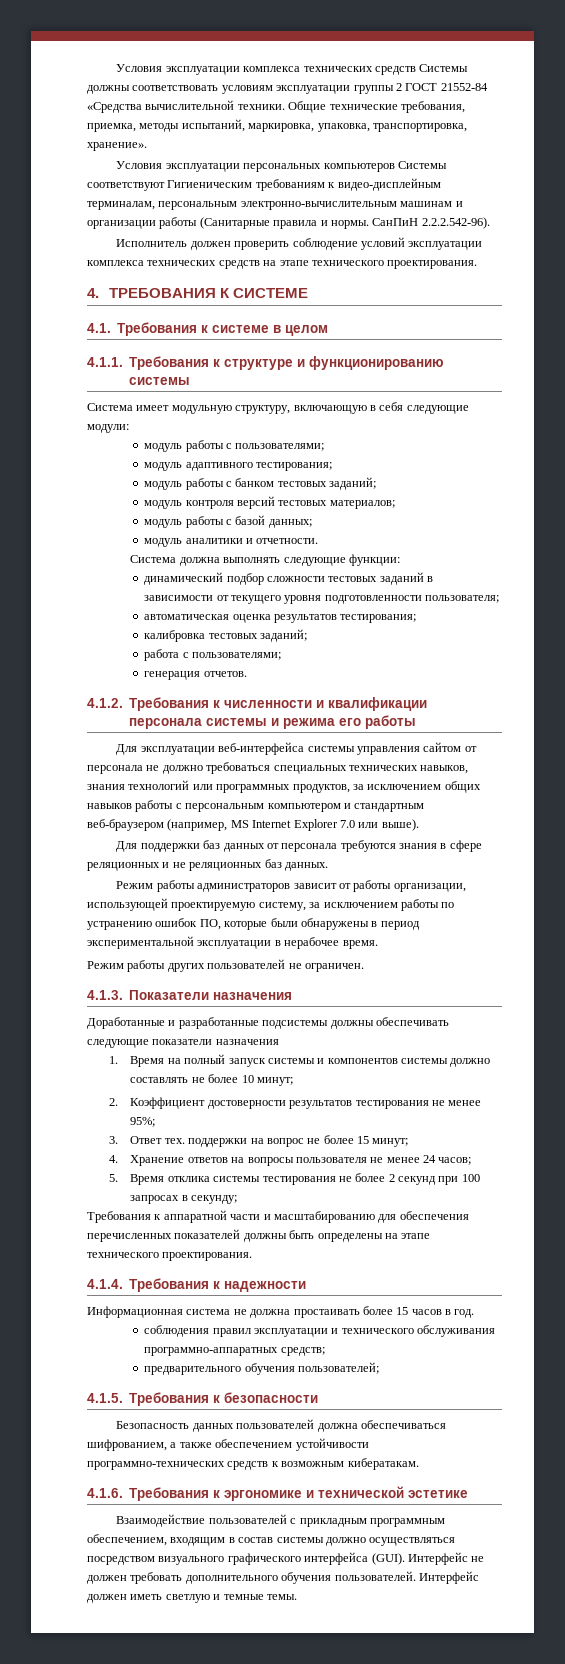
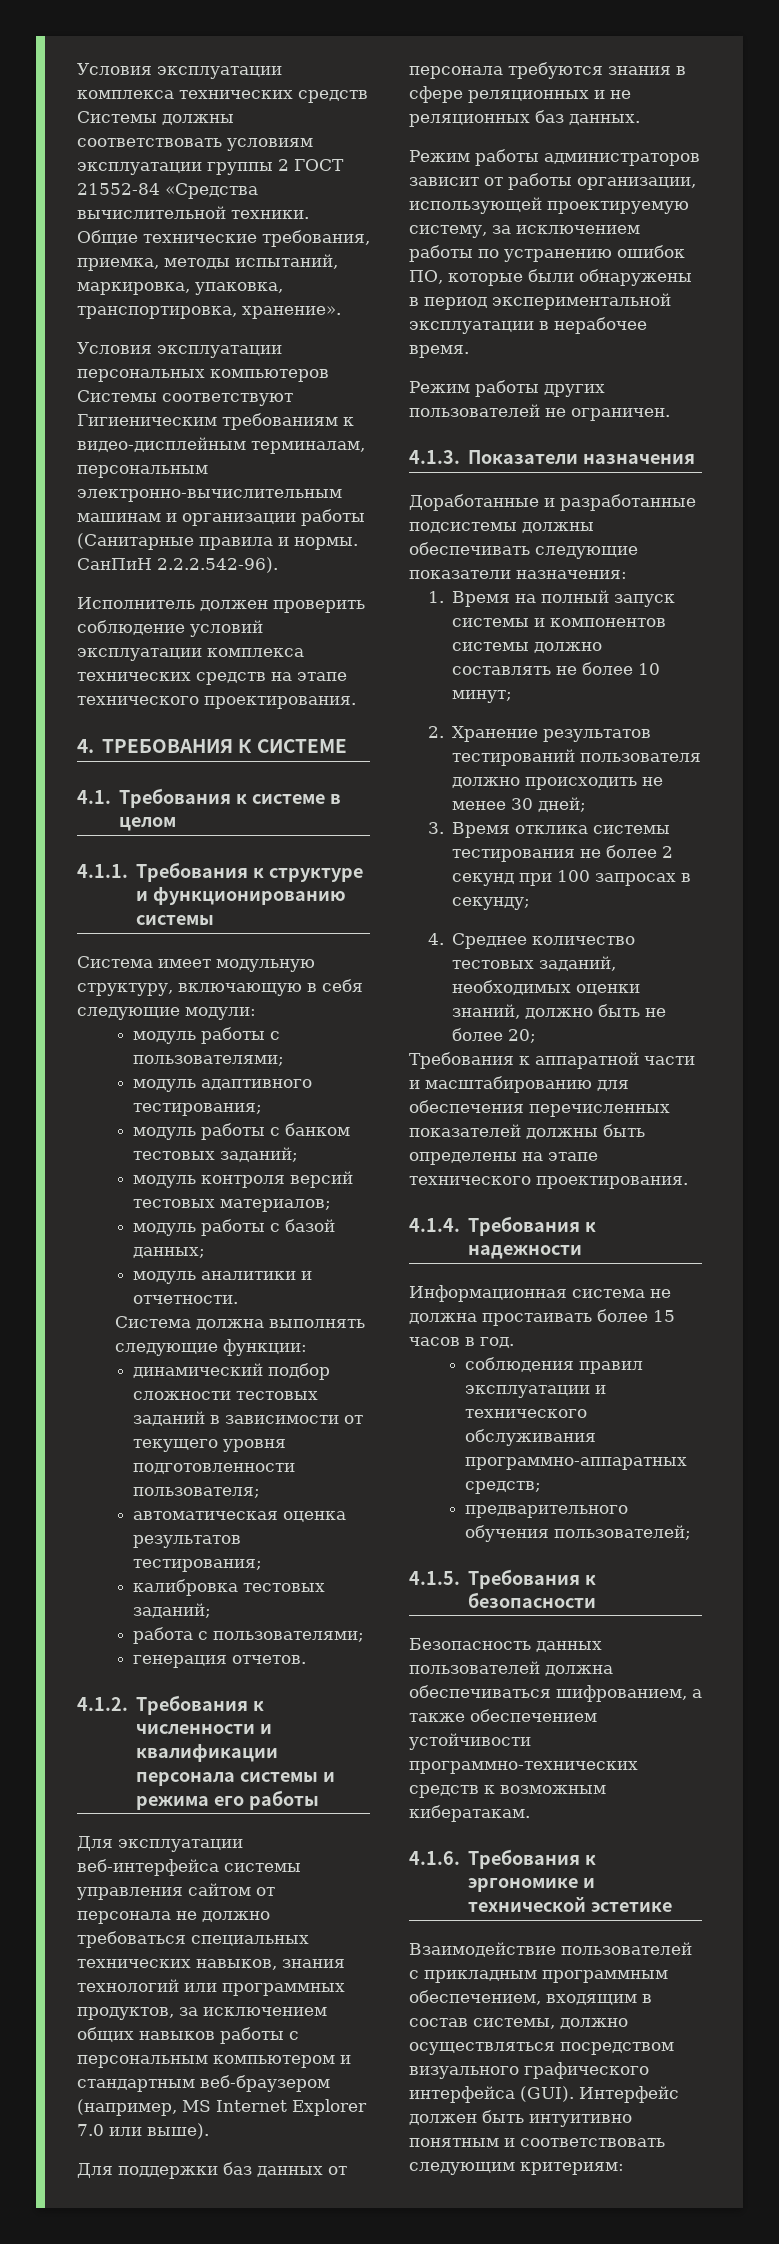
- Доработанные и разработанные подсистемы должны обеспечивать следующие показатели назначения
+ Доработанные и разработанные подсистемы должны обеспечивать следующие показатели назначения:
- 2. Коэффициент достоверности результатов тестирования не менее 95%;
- 3. Ответ тех. поддержки на вопрос не более 15 минут;
- 4. Хранение ответов на вопросы пользователя не менее 24 часов;
- 5. Время отклика системы тестирования не более 2 секунд при 100 запросах в секунду;
+ 2. Хранение результатов тестирований пользователя должно происходить не менее 30 дней;
+ 3. Время отклика системы тестирования не более 2 секунд при 100 запросах в секунду;
+ 4. Среднее количество тестовых заданий, необходимых оценки знаний, должно быть не более 20;
- Взаимодействие пользователей с прикладным программным обеспечением, входящим в состав системы должно осуществляться посредством визуального графического интерфейса (GUI).
+ Взаимодействие пользователей с прикладным программным обеспечением, входящим в состав системы, должно осуществляться посредством визуального графического интерфейса (GUI).
- Интерфейс не должен требовать дополнительного обучения пользователей. Интерфейс должен иметь светлую и темные темы.
+ Интерфейс должен быть интуитивно понятным и соответствовать следующим критериям:

